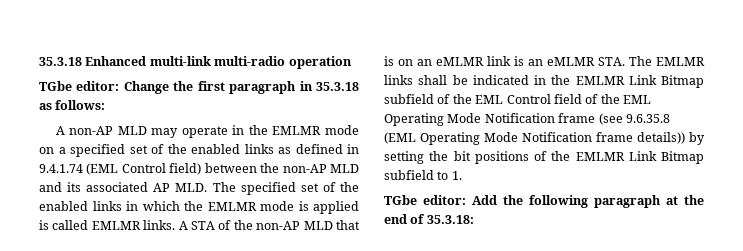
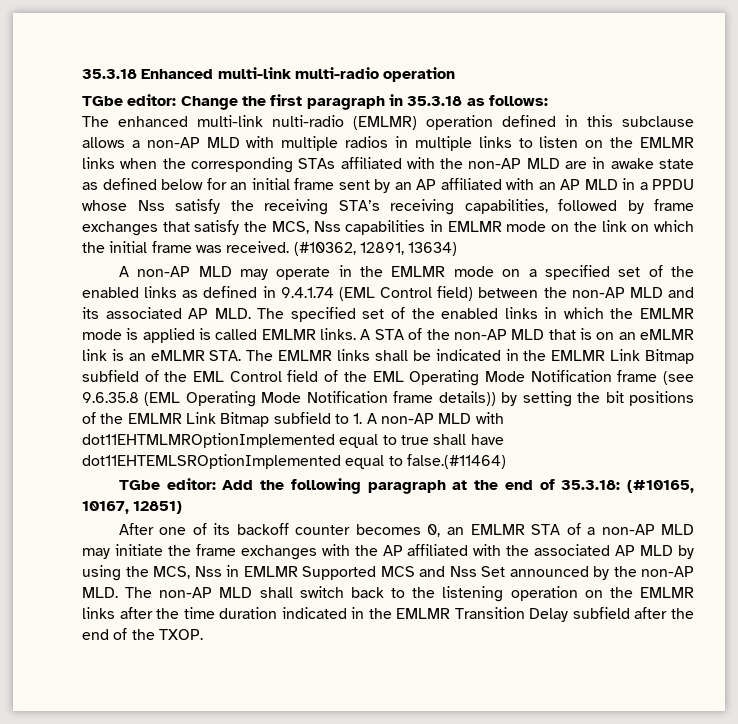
+ The enhanced multi-link nulti-radio (EMLMR) operation defined in this subclause allows a non-AP MLD with multiple radios in multiple links to listen on the EMLMR links when the corresponding STAs affiliated with the non-AP MLD are in awake state as defined below for an initial frame sent by an AP affiliated with an AP MLD in a PPDU whose Nss satisfy the receiving STA’s receiving capabilities, followed by frame exchanges that satisfy the MCS, Nss capabilities in EMLMR mode on the link on which the initial frame was received. (#10362, 12891, 13634)
- A STA of the non-AP MLD that is on an eMLMR link is an eMLMR STA. The EMLMR links shall be indicated in the EMLMR Link Bitmap subfield of the EML Control field of the EML Operating Mode Notification frame (see 9.6.35.8 (EML Operating Mode Notification frame details)) by setting the bit positions of the EMLMR Link Bitmap subfield to 1.
+ A STA of the non-AP MLD that is on an eMLMR link is an eMLMR STA. The EMLMR links shall be indicated in the EMLMR Link Bitmap subfield of the EML Control field of the EML Operating Mode Notification frame (see 9.6.35.8 (EML Operating Mode Notification frame details)) by setting the bit positions of the EMLMR Link Bitmap subfield to 1. A non-AP MLD with dot11EHTMLMROptionImplemented equal to true shall have dot11EHTEMLSROptionImplemented equal to false.(#11464)
- TGbe editor: Add the following paragraph at the end of 35.3.18:
+ TGbe editor: Add the following paragraph at the end of 35.3.18: (#10165, 10167, 12851)
+ After one of its backoff counter becomes 0, an EMLMR STA of a non-AP MLD may initiate the frame exchanges with the AP affiliated with the associated AP MLD by using the MCS, Nss in EMLMR Supported MCS and Nss Set announced by the non-AP MLD. The non-AP MLD shall switch back to the listening operation on the EMLMR links after the time duration indicated in the EMLMR Transition Delay subfield after the end of the TXOP.

